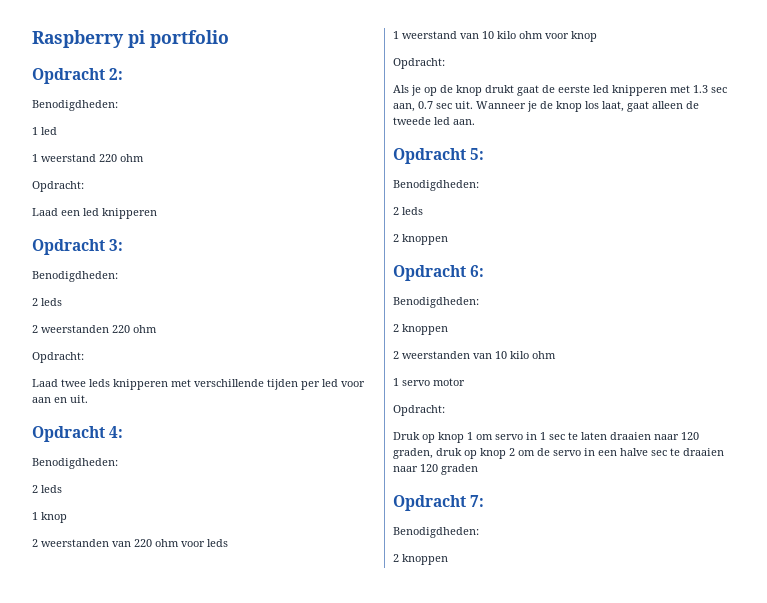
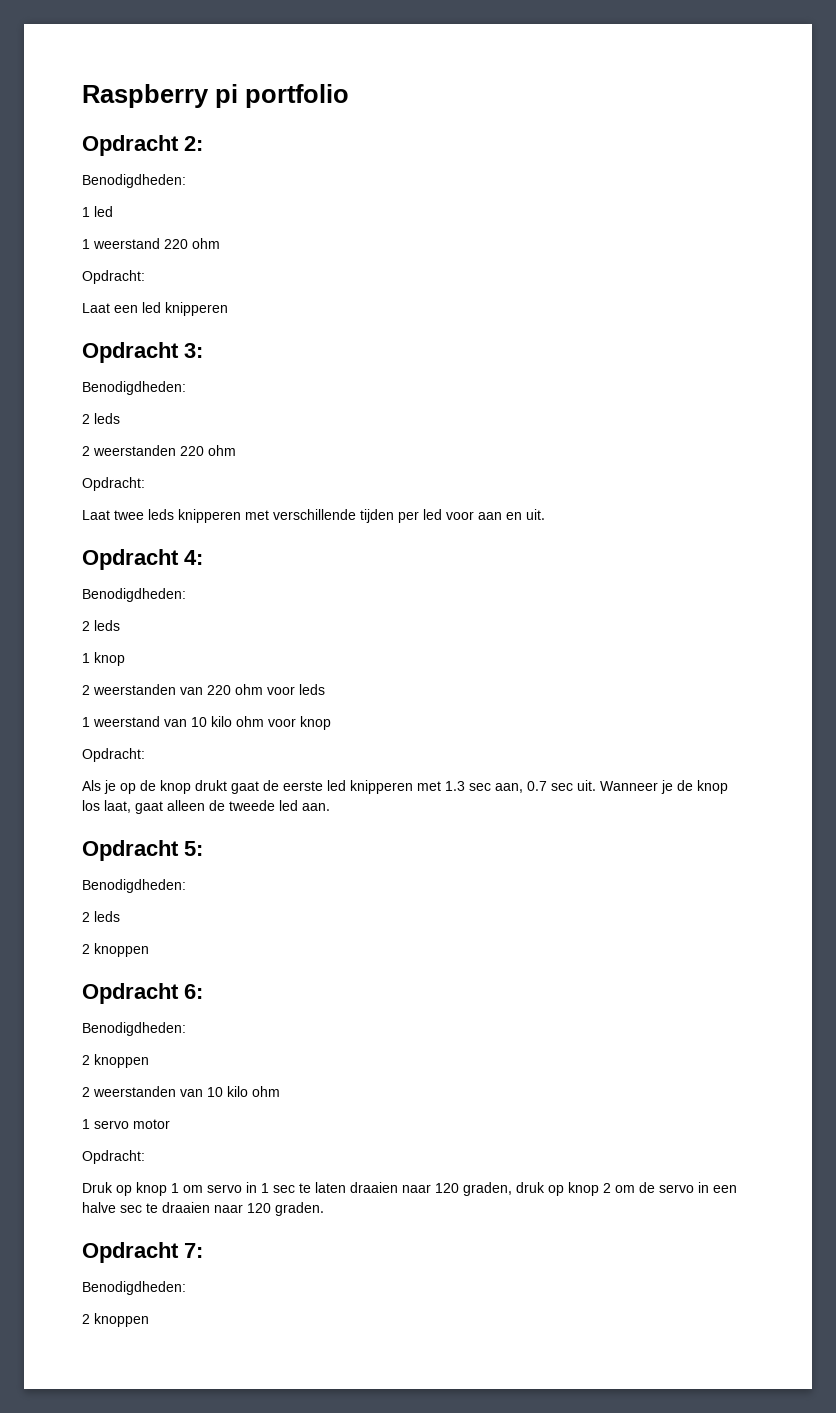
- Laad een led knipperen
+ Laat een led knipperen
- Laad twee leds knipperen met verschillende tijden per led voor aan en uit.
+ Laat twee leds knipperen met verschillende tijden per led voor aan en uit.
- Druk op knop 1 om servo in 1 sec te laten draaien naar 120 graden, druk op knop 2 om de servo in een halve sec te draaien naar 120 graden
+ Druk op knop 1 om servo in 1 sec te laten draaien naar 120 graden, druk op knop 2 om de servo in een halve sec te draaien naar 120 graden.

